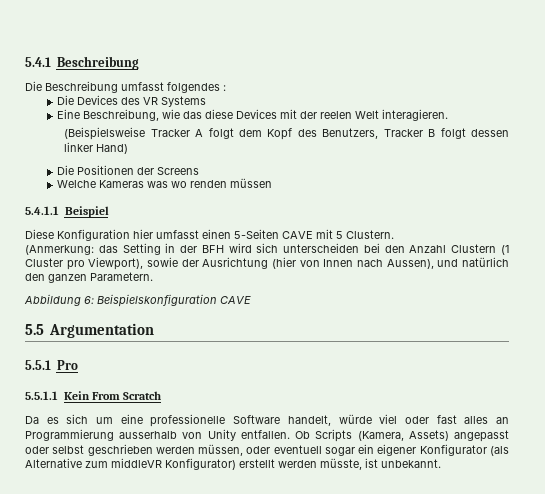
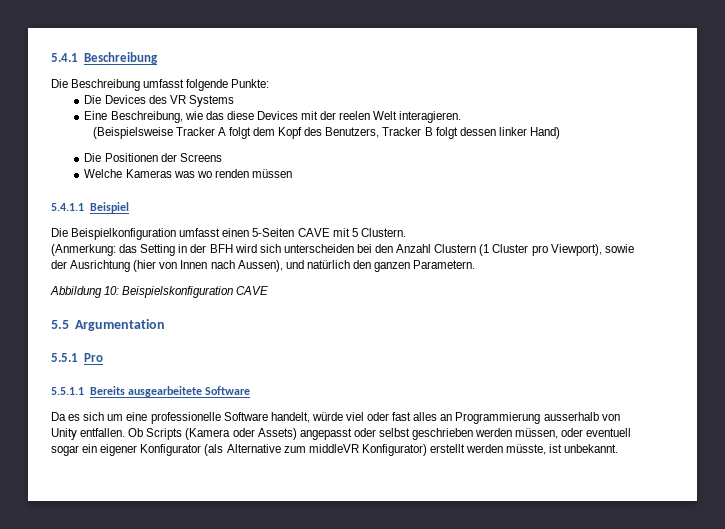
- Die Beschreibung umfasst folgendes :
+ Die Beschreibung umfasst folgende Punkte:
- Diese Konfiguration hier umfasst einen 5-Seiten CAVE mit 5 Clustern.
+ Die Beispielkonfiguration umfasst einen 5-Seiten CAVE mit 5 Clustern.
- Abbildung 6: Beispielskonfiguration CAVE
+ Abbildung 10: Beispielskonfiguration CAVE
- 5.5.1.1 Kein From Scratch
+ 5.5.1.1 Bereits ausgearbeitete Software
- Ob Scripts (Kamera, Assets) angepasst oder selbst geschrieben werden müssen, oder eventuell sogar ein eigener Konfigurator (als Alternative zum middleVR Konfigurator) erstellt werden müsste, ist unbekannt.
+ Ob Scripts (Kamera oder Assets) angepasst oder selbst geschrieben werden müssen, oder eventuell sogar ein eigener Konfigurator (als Alternative zum middleVR Konfigurator) erstellt werden müsste, ist unbekannt.

